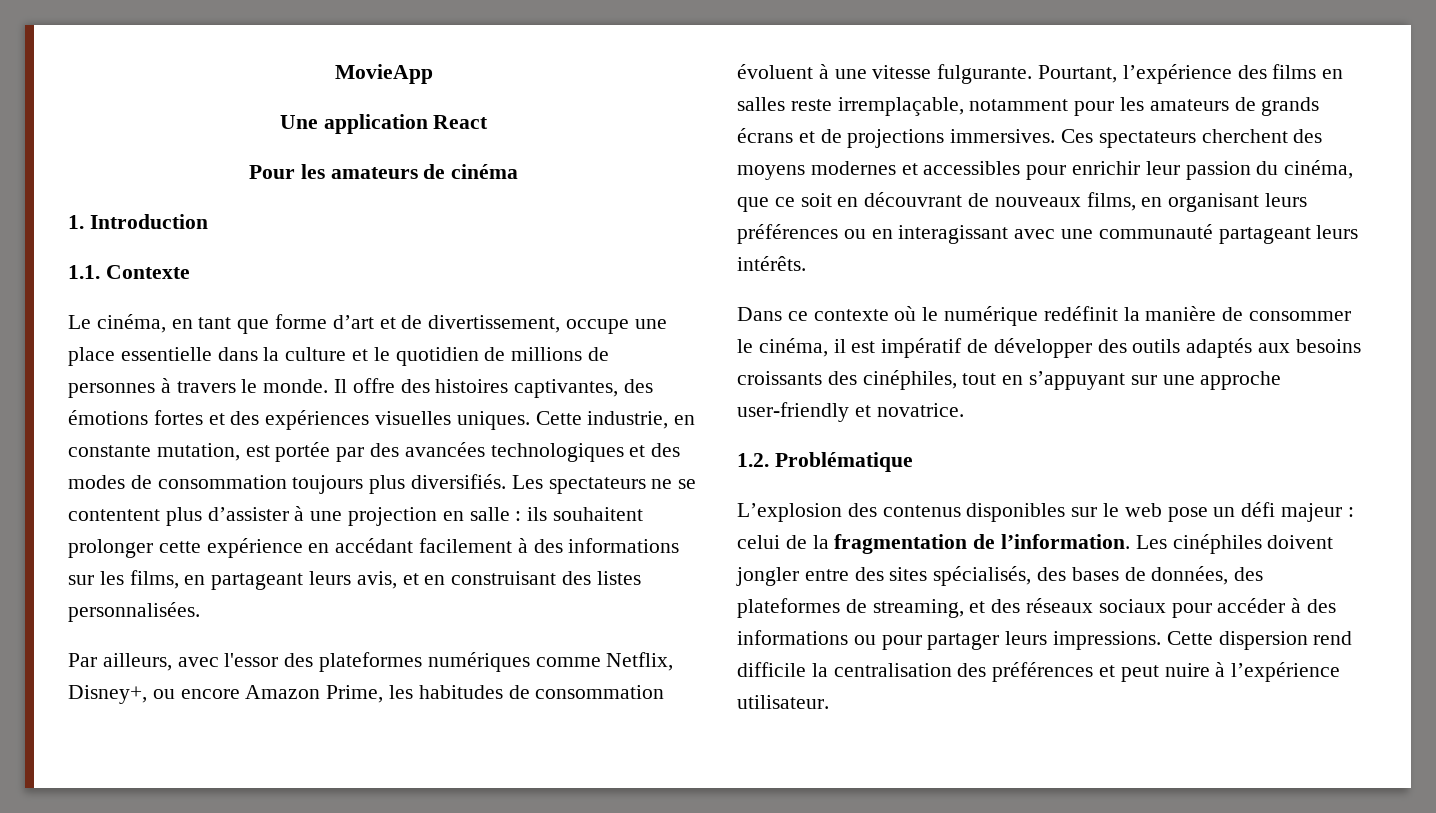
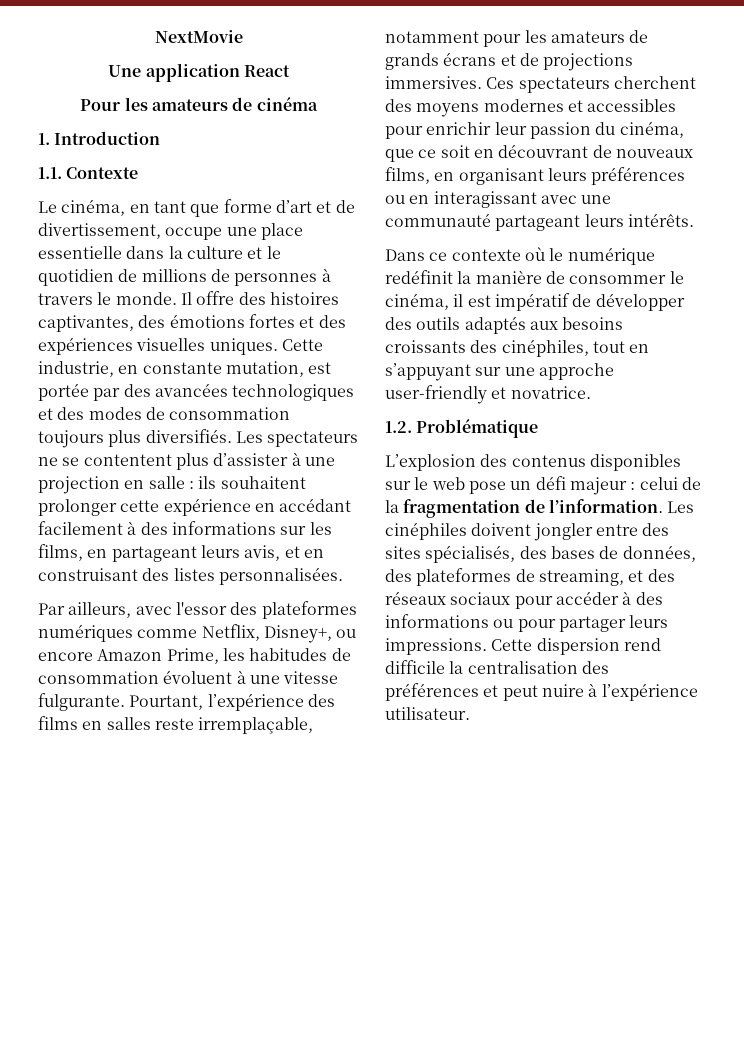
- MovieApp
+ NextMovie

